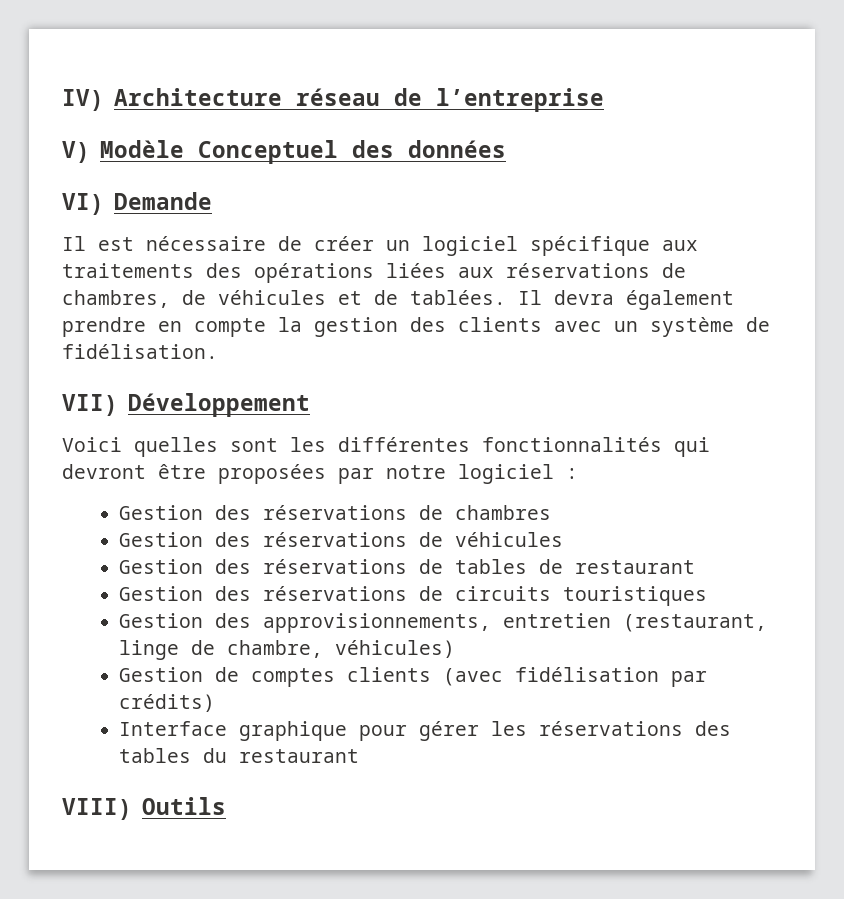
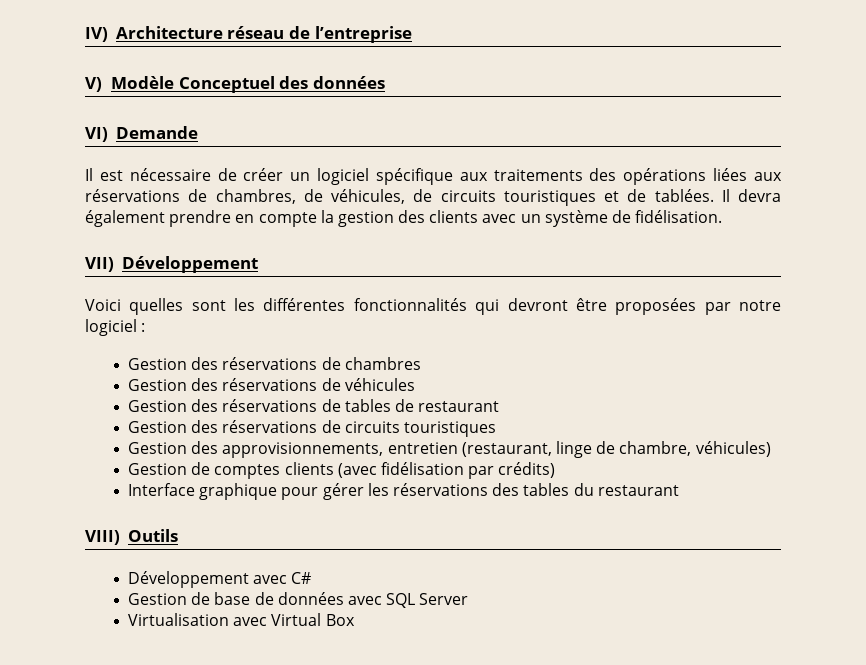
- Il est nécessaire de créer un logiciel spécifique aux traitements des opérations liées aux réservations de chambres, de véhicules et de tablées.
+ Il est nécessaire de créer un logiciel spécifique aux traitements des opérations liées aux réservations de chambres, de véhicules, de circuits touristiques et de tablées.
+ Développement avec C#
+ Gestion de base de données avec SQL Server
+ Virtualisation avec Virtual Box

